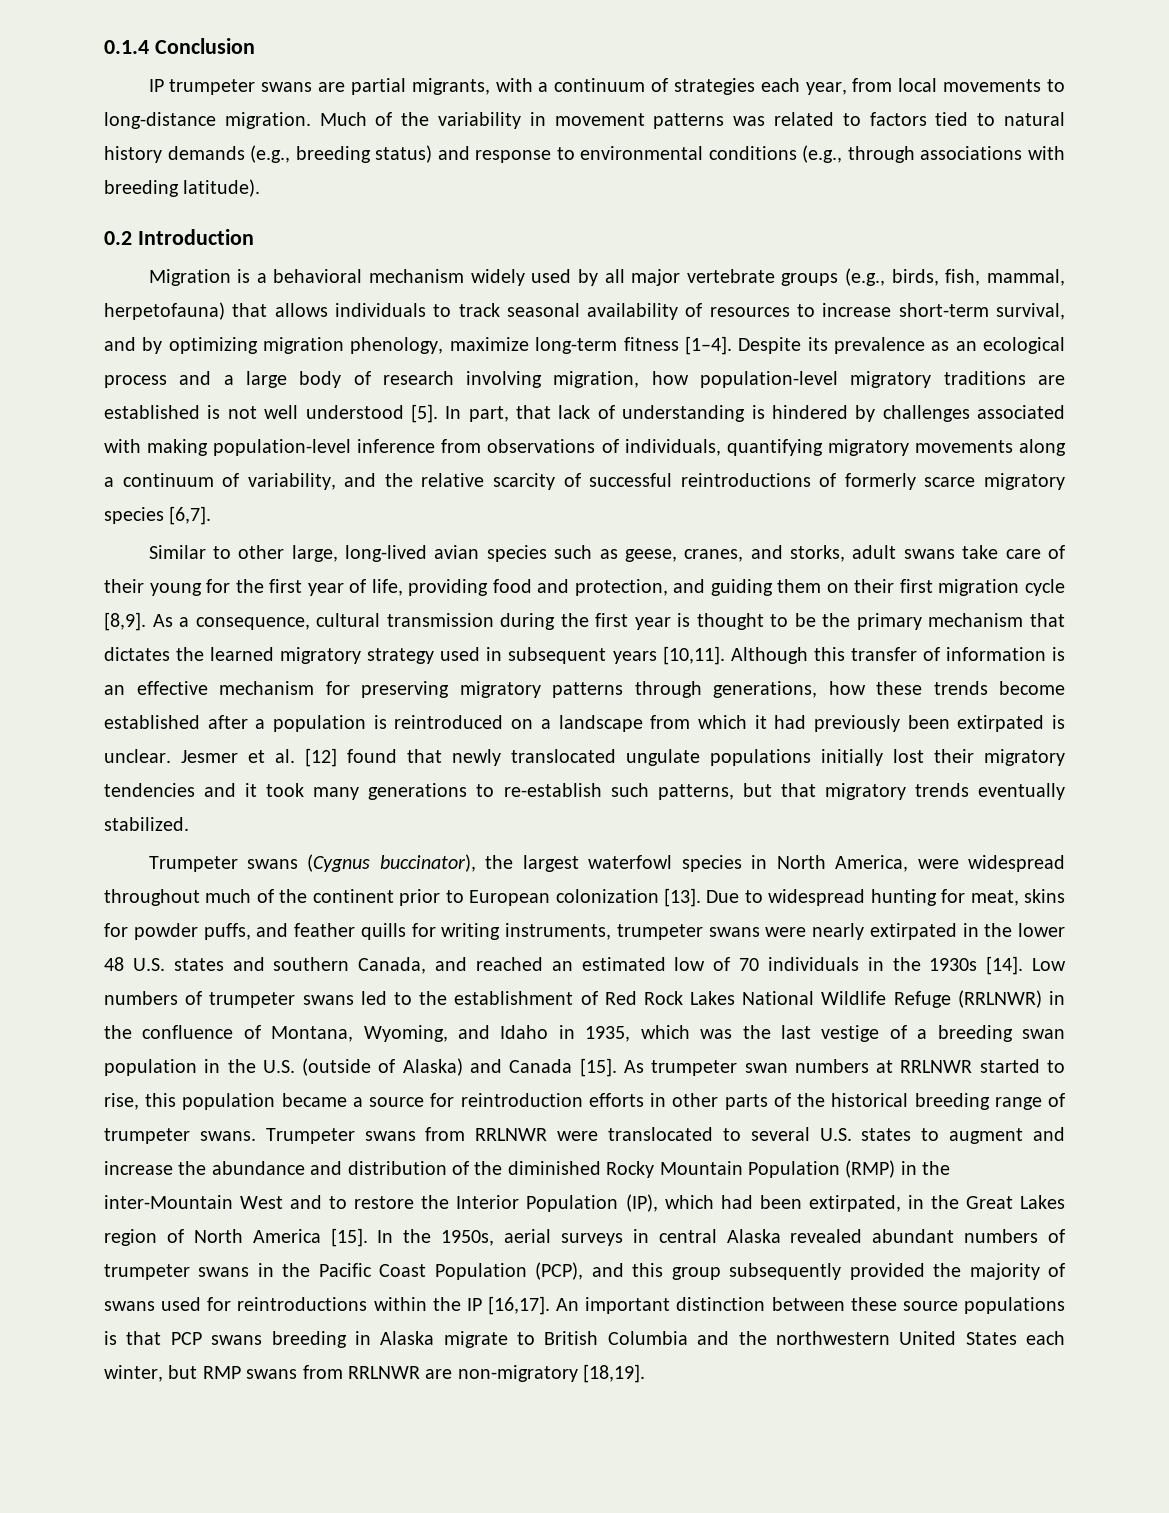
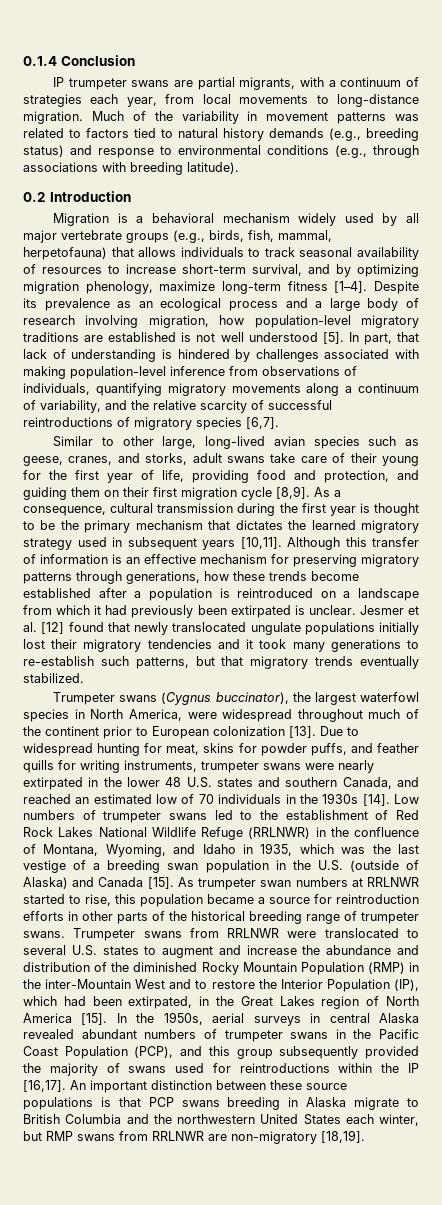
- In part, that lack of understanding is hindered by challenges associated with making population-level inference from observations of individuals, quantifying migratory movements along a continuum of variability, and the relative scarcity of successful reintroductions of formerly scarce migratory species [6,7].
+ In part, that lack of understanding is hindered by challenges associated with making population-level inference from observations of individuals, quantifying migratory movements along a continuum of variability, and the relative scarcity of successful reintroductions of migratory species [6,7].

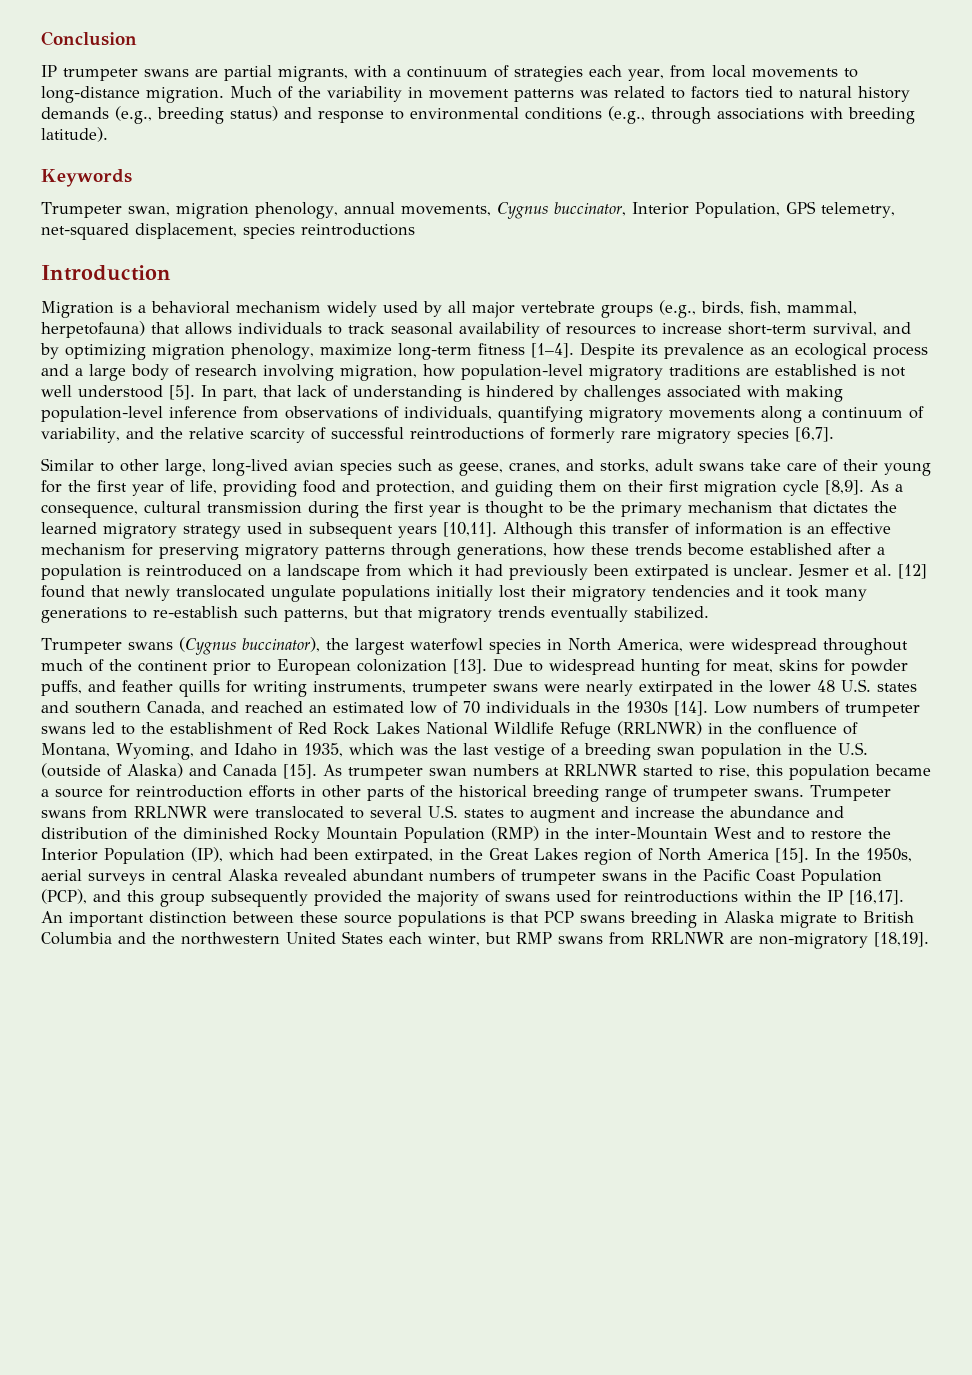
- 0.1.4 Conclusion
+ Conclusion
- 0.2 Introduction
+ Keywords
+ Trumpeter swan, migration phenology, annual movements, Cygnus buccinator, Interior Population, GPS telemetry, net-squared displacement, species reintroductions
+ Introduction
- In part, that lack of understanding is hindered by challenges associated with making population-level inference from observations of individuals, quantifying migratory movements along a continuum of variability, and the relative scarcity of successful reintroductions of migratory species [6,7].
+ In part, that lack of understanding is hindered by challenges associated with making population-level inference from observations of individuals, quantifying migratory movements along a continuum of variability, and the relative scarcity of successful reintroductions of formerly rare migratory species [6,7].

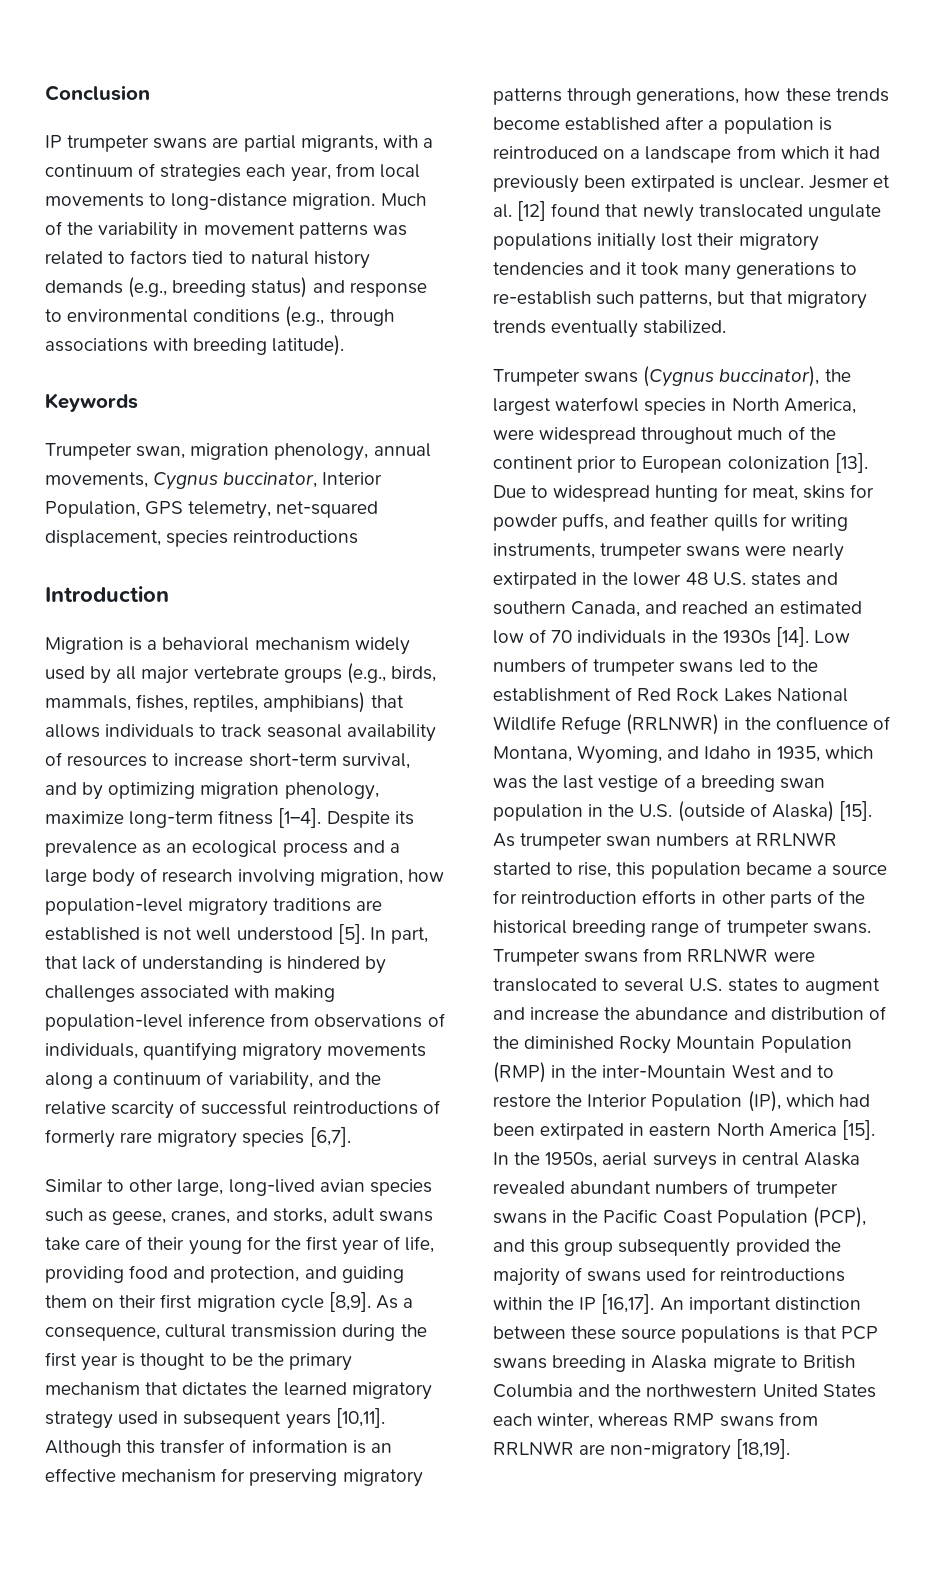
- Migration is a behavioral mechanism widely used by all major vertebrate groups (e.g., birds, fish, mammal, herpetofauna) that allows individuals to track seasonal availability of resources to increase short-term survival, and by optimizing migration phenology, maximize long-term fitness [1–4].
+ Migration is a behavioral mechanism widely used by all major vertebrate groups (e.g., birds, mammals, fishes, reptiles, amphibians) that allows individuals to track seasonal availability of resources to increase short-term survival, and by optimizing migration phenology, maximize long-term fitness [1–4].
- Low numbers of trumpeter swans led to the establishment of Red Rock Lakes National Wildlife Refuge (RRLNWR) in the confluence of Montana, Wyoming, and Idaho in 1935, which was the last vestige of a breeding swan population in the U.S. (outside of Alaska) and Canada [15].
+ Low numbers of trumpeter swans led to the establishment of Red Rock Lakes National Wildlife Refuge (RRLNWR) in the confluence of Montana, Wyoming, and Idaho in 1935, which was the last vestige of a breeding swan population in the U.S. (outside of Alaska) [15].
- Trumpeter swans from RRLNWR were translocated to several U.S. states to augment and increase the abundance and distribution of the diminished Rocky Mountain Population (RMP) in the inter-Mountain West and to restore the Interior Population (IP), which had been extirpated, in the Great Lakes region of North America [15].
+ Trumpeter swans from RRLNWR were translocated to several U.S. states to augment and increase the abundance and distribution of the diminished Rocky Mountain Population (RMP) in the inter-Mountain West and to restore the Interior Population (IP), which had been extirpated in eastern North America [15].
- An important distinction between these source populations is that PCP swans breeding in Alaska migrate to British Columbia and the northwestern United States each winter, but RMP swans from RRLNWR are non-migratory [18,19].
+ An important distinction between these source populations is that PCP swans breeding in Alaska migrate to British Columbia and the northwestern United States each winter, whereas RMP swans from RRLNWR are non-migratory [18,19].

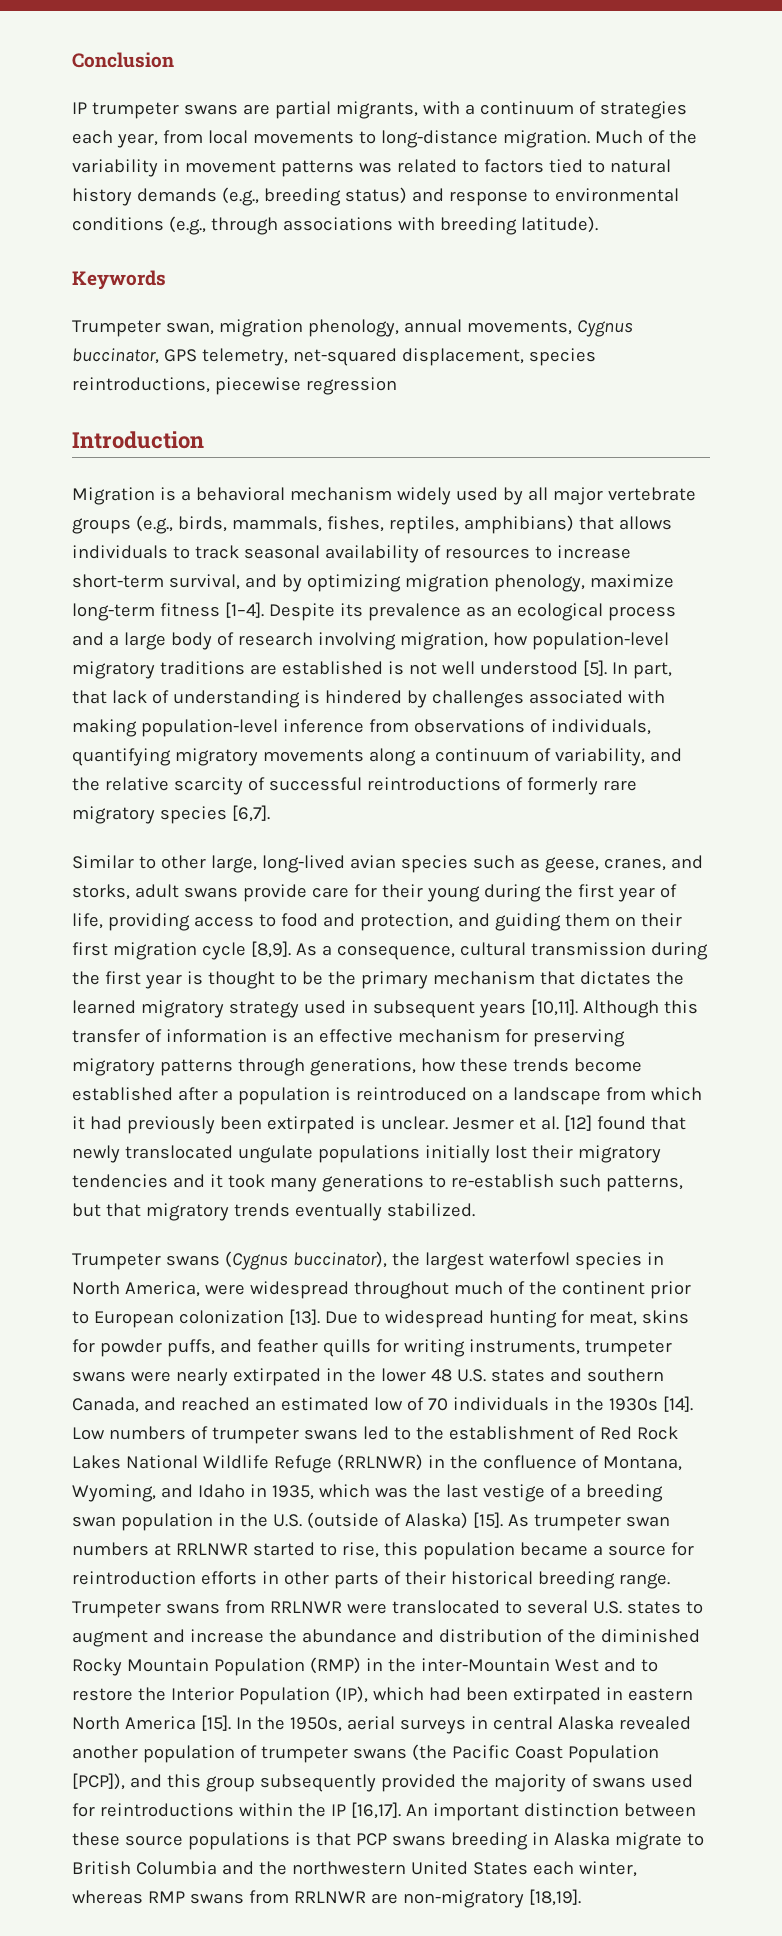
- Trumpeter swan, migration phenology, annual movements, Cygnus buccinator, Interior Population, GPS telemetry, net-squared displacement, species reintroductions
+ Trumpeter swan, migration phenology, annual movements, Cygnus buccinator, GPS telemetry, net-squared displacement, species reintroductions, piecewise regression
- Similar to other large, long-lived avian species such as geese, cranes, and storks, adult swans take care of their young for the first year of life, providing food and protection, and guiding them on their first migration cycle [8,9].
+ Similar to other large, long-lived avian species such as geese, cranes, and storks, adult swans provide care for their young during the first year of life, providing access to food and protection, and guiding them on their first migration cycle [8,9].
- As trumpeter swan numbers at RRLNWR started to rise, this population became a source for reintroduction efforts in other parts of the historical breeding range of trumpeter swans.
+ As trumpeter swan numbers at RRLNWR started to rise, this population became a source for reintroduction efforts in other parts of their historical breeding range.
- In the 1950s, aerial surveys in central Alaska revealed abundant numbers of trumpeter swans in the Pacific Coast Population (PCP), and this group subsequently provided the majority of swans used for reintroductions within the IP [16,17].
+ In the 1950s, aerial surveys in central Alaska revealed another population of trumpeter swans (the Pacific Coast Population [PCP]), and this group subsequently provided the majority of swans used for reintroductions within the IP [16,17].

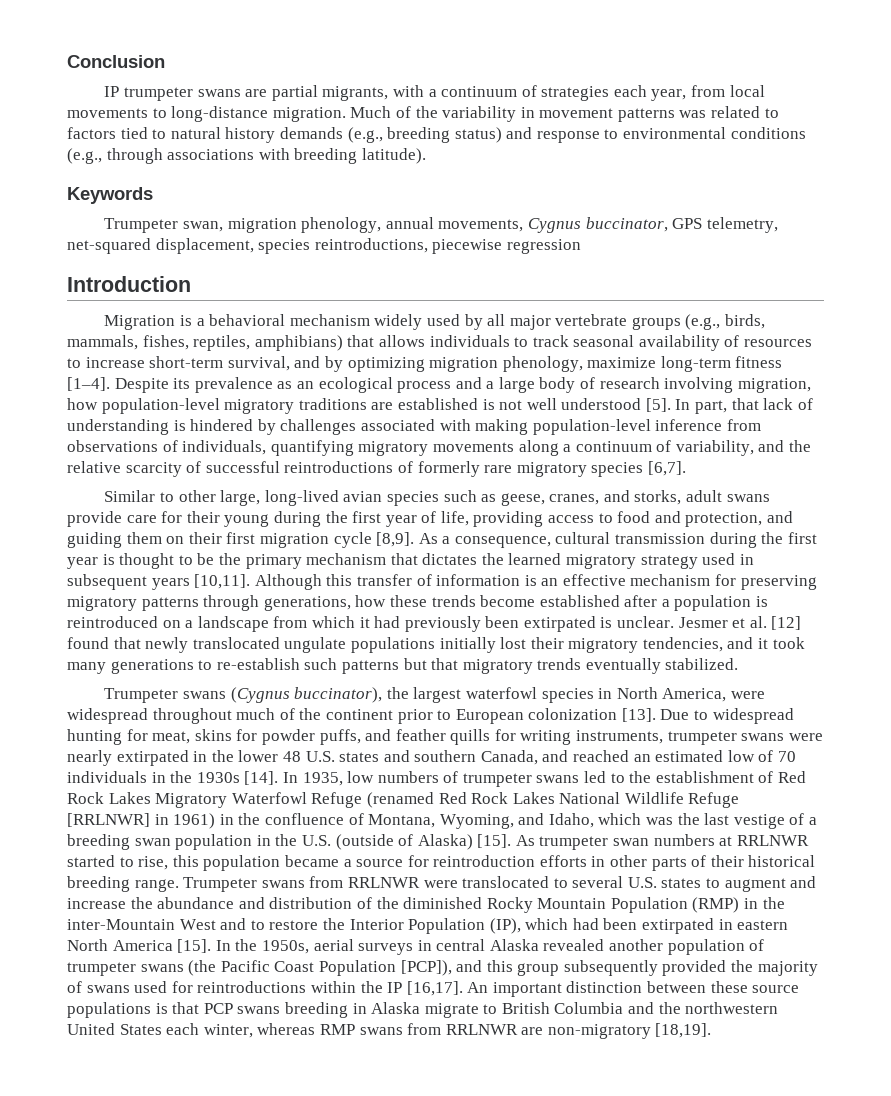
- Jesmer et al. [12] found that newly translocated ungulate populations initially lost their migratory tendencies and it took many generations to re-establish such patterns, but that migratory trends eventually stabilized.
+ Jesmer et al. [12] found that newly translocated ungulate populations initially lost their migratory tendencies, and it took many generations to re-establish such patterns but that migratory trends eventually stabilized.
- Low numbers of trumpeter swans led to the establishment of Red Rock Lakes National Wildlife Refuge (RRLNWR) in the confluence of Montana, Wyoming, and Idaho in 1935, which was the last vestige of a breeding swan population in the U.S. (outside of Alaska) [15].
+ In 1935, low numbers of trumpeter swans led to the establishment of Red Rock Lakes Migratory Waterfowl Refuge (renamed Red Rock Lakes National Wildlife Refuge [RRLNWR] in 1961) in the confluence of Montana, Wyoming, and Idaho, which was the last vestige of a breeding swan population in the U.S. (outside of Alaska) [15].

